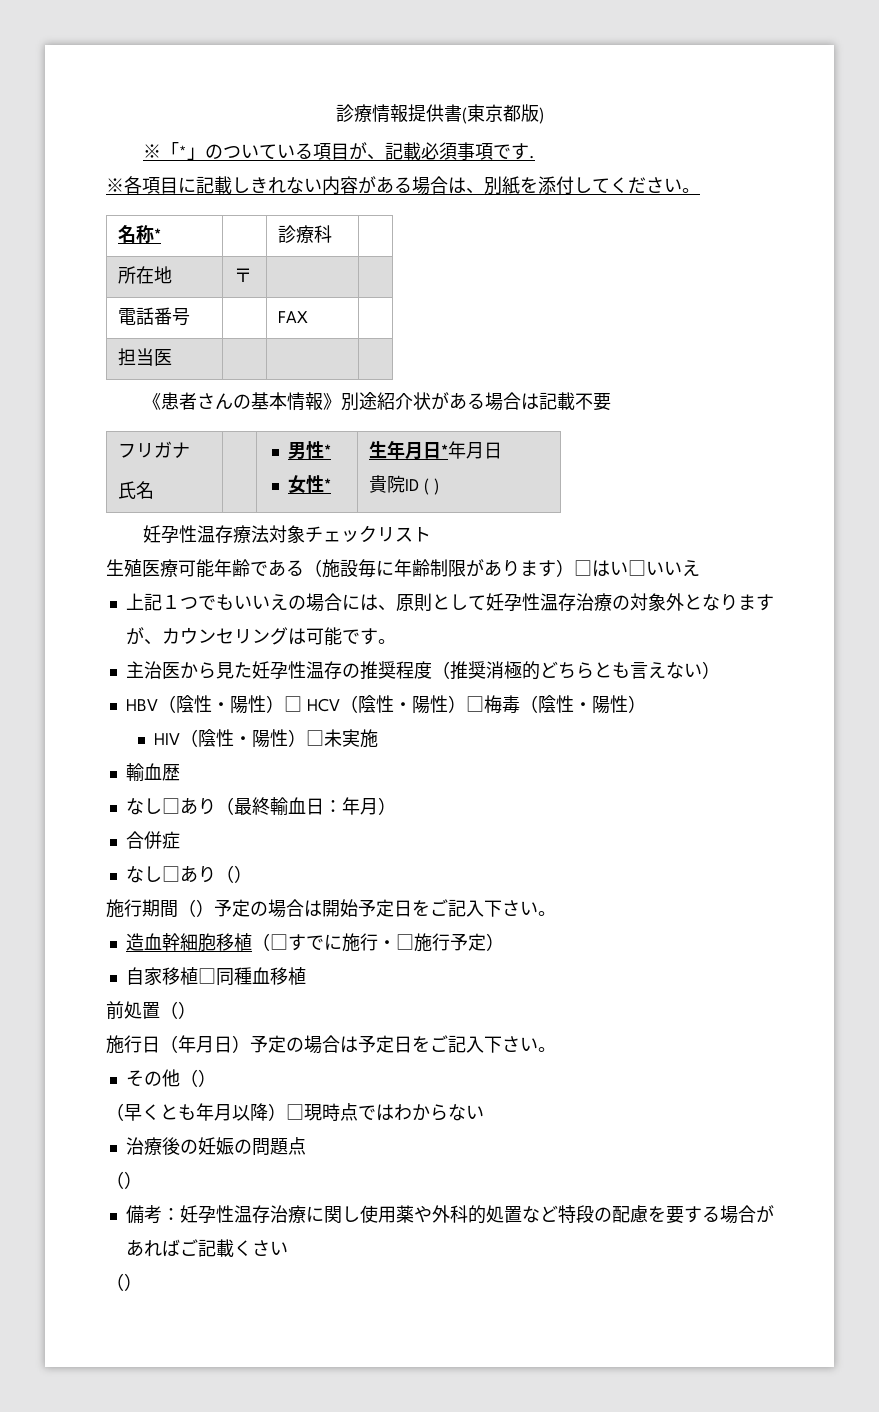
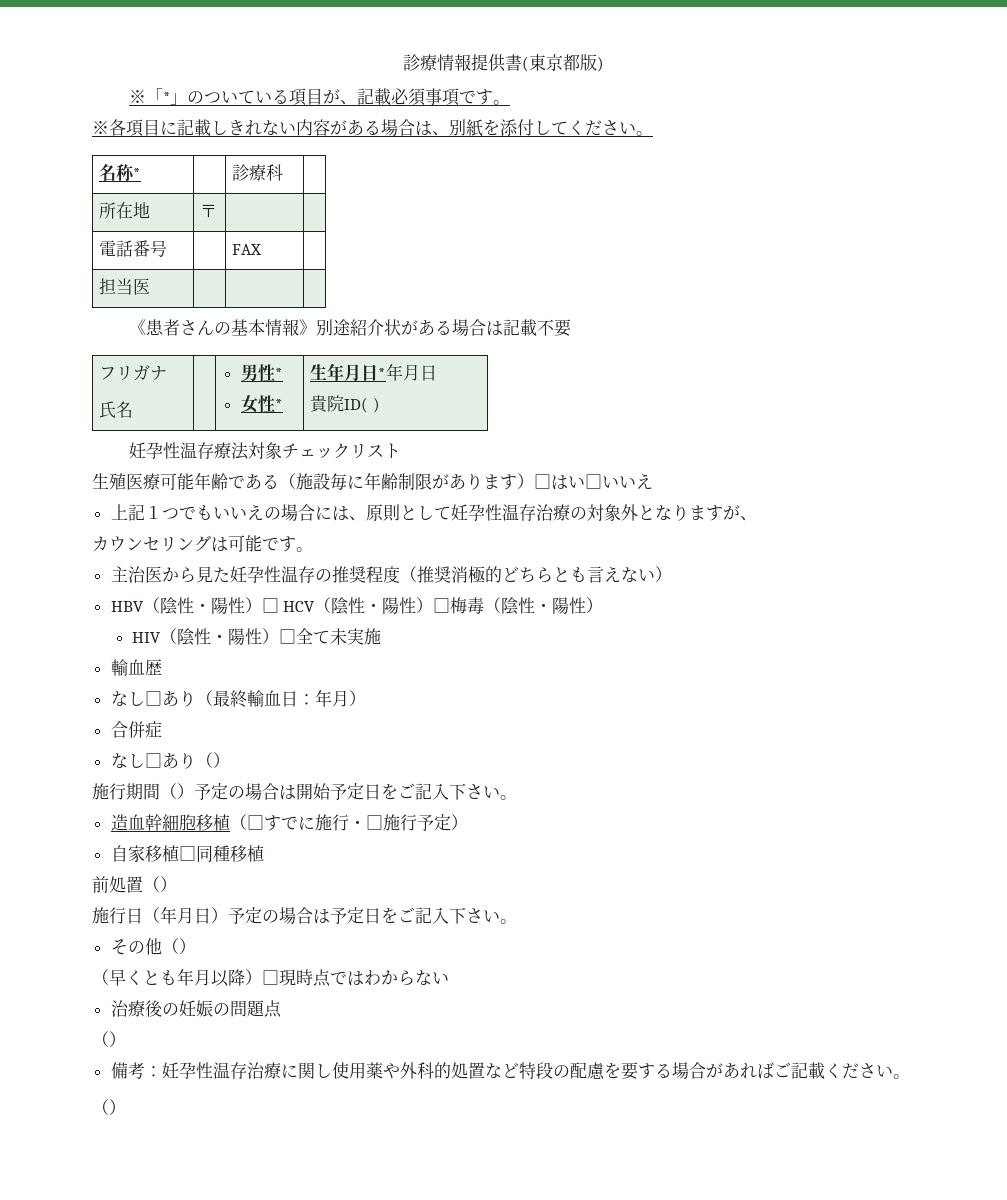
- ※「*」のついている項目が、記載必須事項です.
+ ※「*」のついている項目が、記載必須事項です。
  フリガナ
  氏名 | | 男性*
  女性* | 生年月日*年月日
- 貴院ID ( )
+ 貴院ID( )
- 上記１つでもいいえの場合には、原則として妊孕性温存治療の対象外となりますが、カウンセリングは可能です。
+ 上記１つでもいいえの場合には、原則として妊孕性温存治療の対象外となりますが、
+ カウンセリングは可能です。
- HIV（陰性・陽性）□未実施
+ HIV（陰性・陽性）□全て未実施
- 自家移植□同種血移植
+ 自家移植□同種移植
- 備考：妊孕性温存治療に関し使用薬や外科的処置など特段の配慮を要する場合があればご記載くさい
+ 備考：妊孕性温存治療に関し使用薬や外科的処置など特段の配慮を要する場合があればご記載ください。

